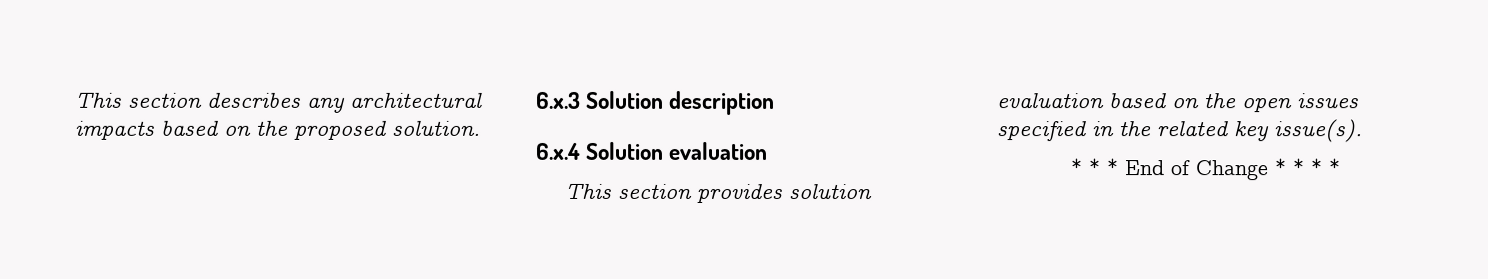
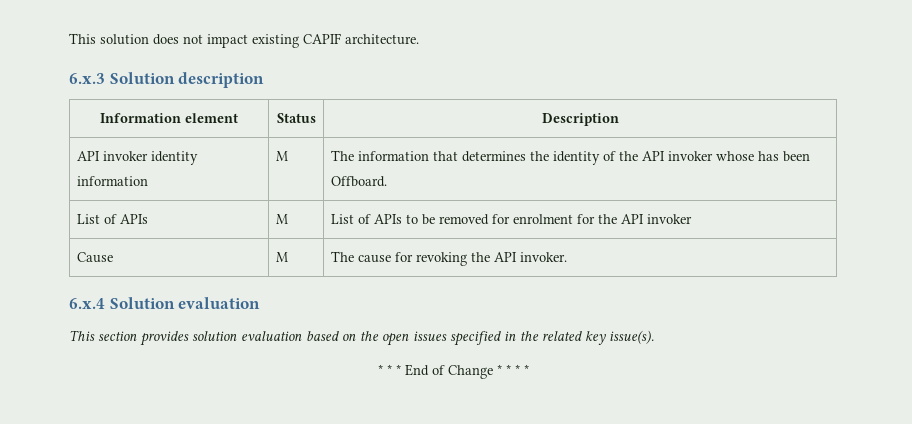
- This section describes any architectural impacts based on the proposed solution.
+ This solution does not impact existing CAPIF architecture.
  6.x.3 Solution description
+ Information element | Status | Description
+ API invoker identity information | M | The information that determines the identity of the API invoker whose has been Offboard.
+ List of APIs | M | List of APIs to be removed for enrolment for the API invoker
+ Cause | M | The cause for revoking the API invoker.

